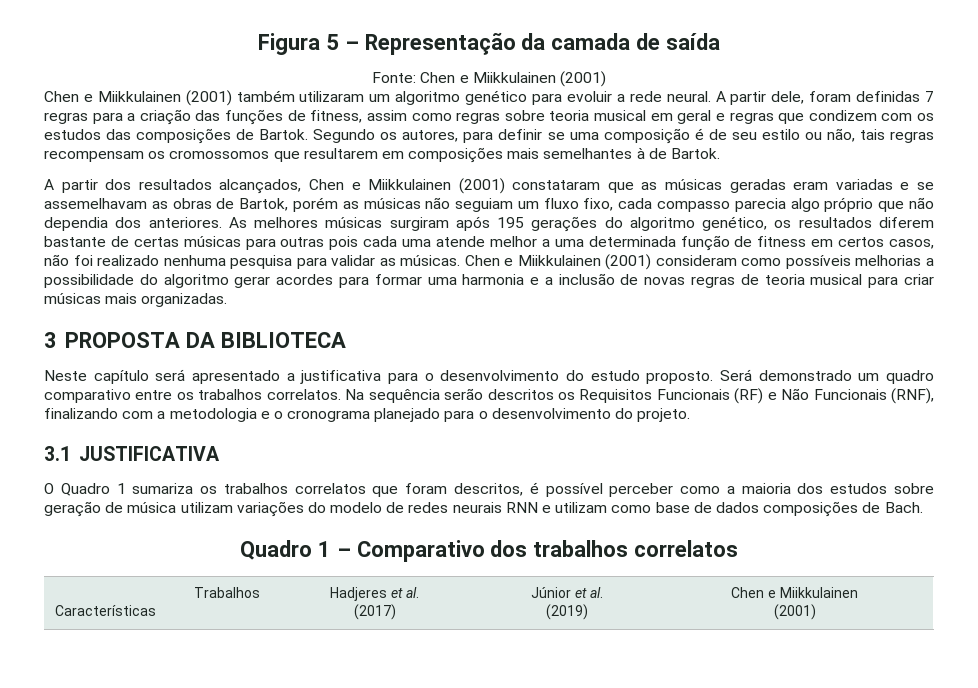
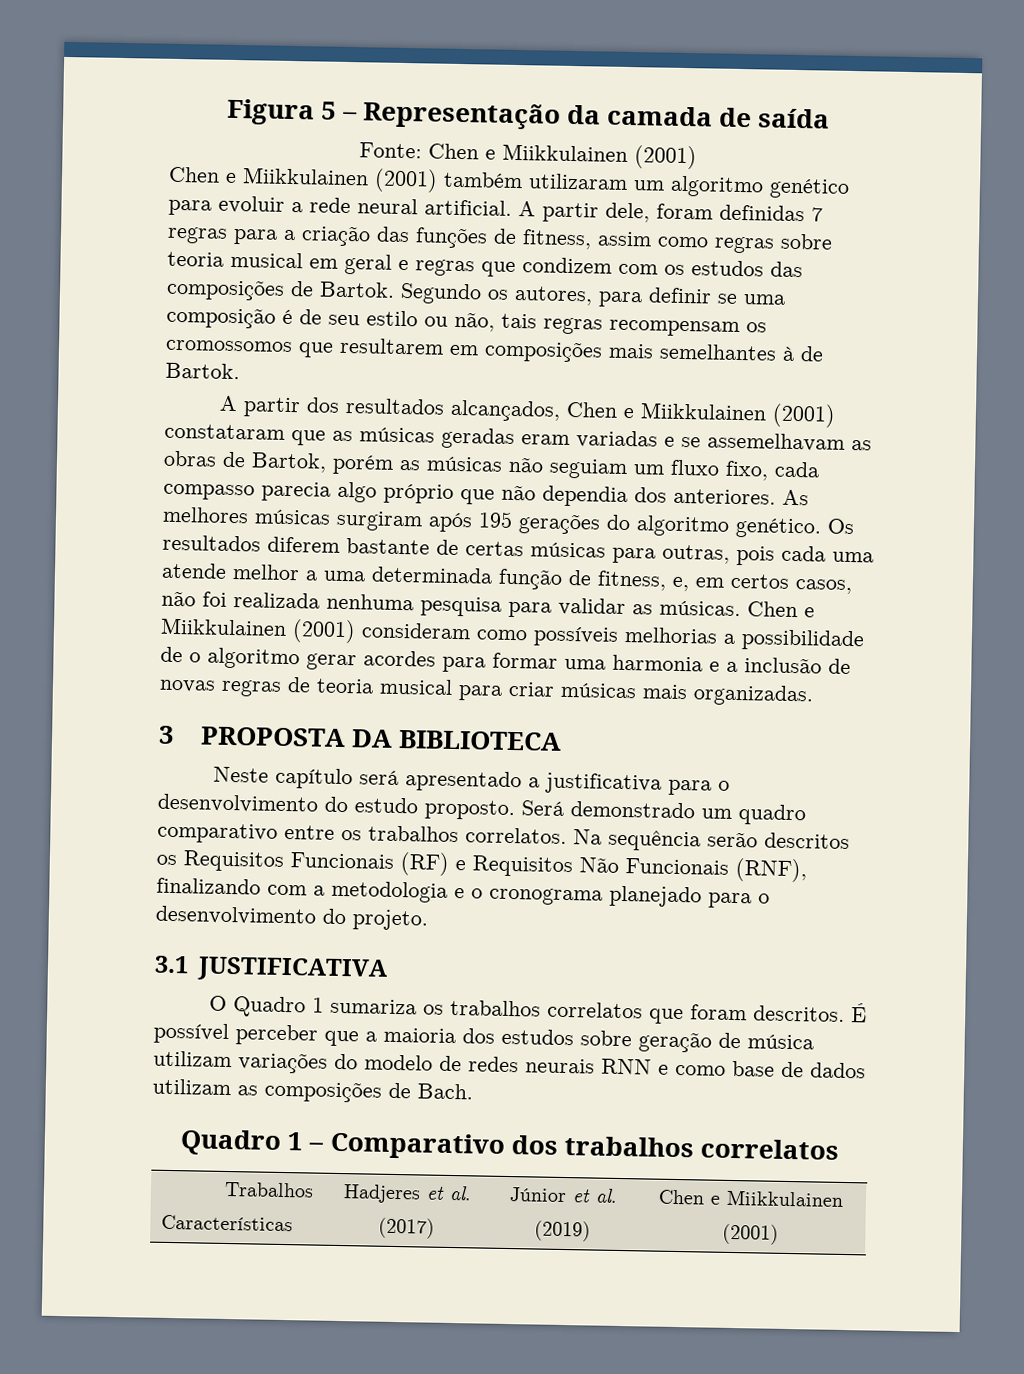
- Chen e Miikkulainen (2001) também utilizaram um algoritmo genético para evoluir a rede neural.
+ Chen e Miikkulainen (2001) também utilizaram um algoritmo genético para evoluir a rede neural artificial.
- As melhores músicas surgiram após 195 gerações do algoritmo genético, os resultados diferem bastante de certas músicas para outras pois cada uma atende melhor a uma determinada função de fitness em certos casos, não foi realizado nenhuma pesquisa para validar as músicas.
+ As melhores músicas surgiram após 195 gerações do algoritmo genético. Os resultados diferem bastante de certas músicas para outras, pois cada uma atende melhor a uma determinada função de fitness, e, em certos casos, não foi realizada nenhuma pesquisa para validar as músicas.
- Chen e Miikkulainen (2001) consideram como possíveis melhorias a possibilidade do algoritmo gerar acordes para formar uma harmonia e a inclusão de novas regras de teoria musical para criar músicas mais organizadas.
+ Chen e Miikkulainen (2001) consideram como possíveis melhorias a possibilidade de o algoritmo gerar acordes para formar uma harmonia e a inclusão de novas regras de teoria musical para criar músicas mais organizadas.
- Na sequência serão descritos os Requisitos Funcionais (RF) e Não Funcionais (RNF), finalizando com a metodologia e o cronograma planejado para o desenvolvimento do projeto.
+ Na sequência serão descritos os Requisitos Funcionais (RF) e Requisitos Não Funcionais (RNF), finalizando com a metodologia e o cronograma planejado para o desenvolvimento do projeto.
- O Quadro 1 sumariza os trabalhos correlatos que foram descritos, é possível perceber como a maioria dos estudos sobre geração de música utilizam variações do modelo de redes neurais RNN e utilizam como base de dados composições de Bach.
+ O Quadro 1 sumariza os trabalhos correlatos que foram descritos. É possível perceber que a maioria dos estudos sobre geração de música utilizam variações do modelo de redes neurais RNN e como base de dados utilizam as composições de Bach.

